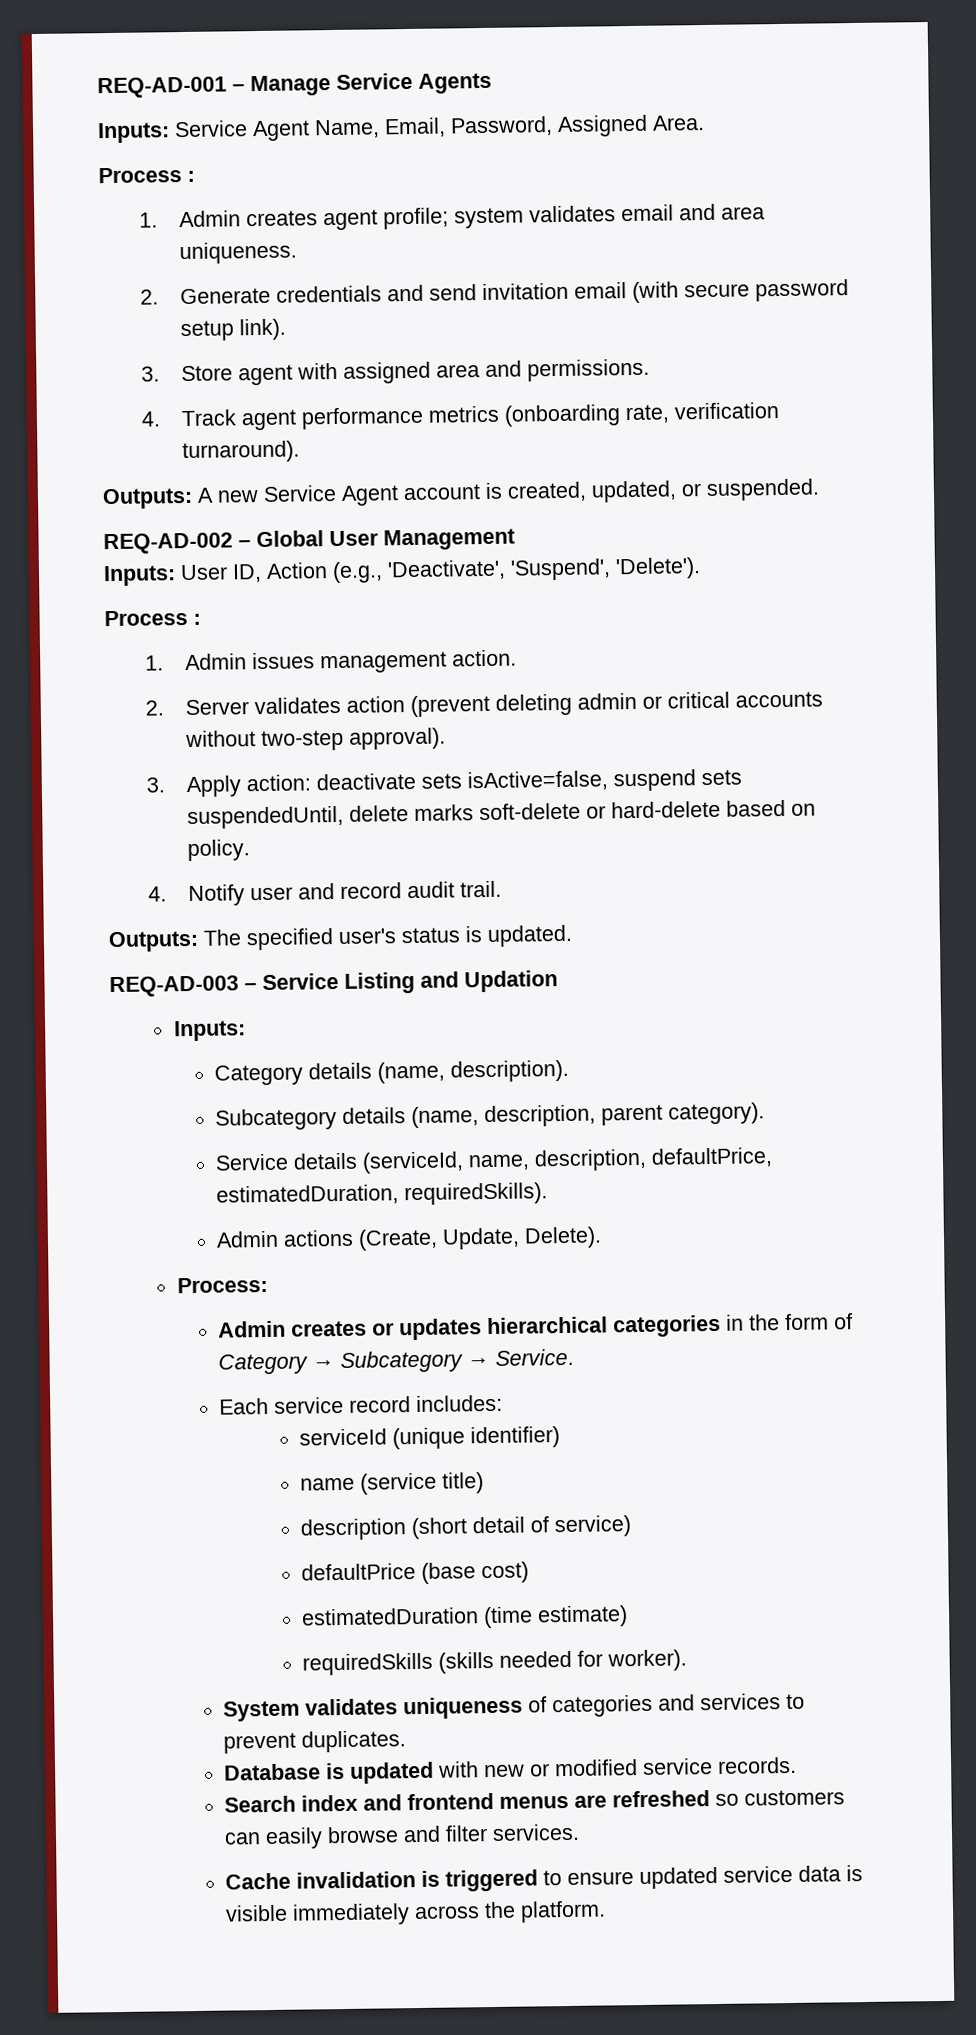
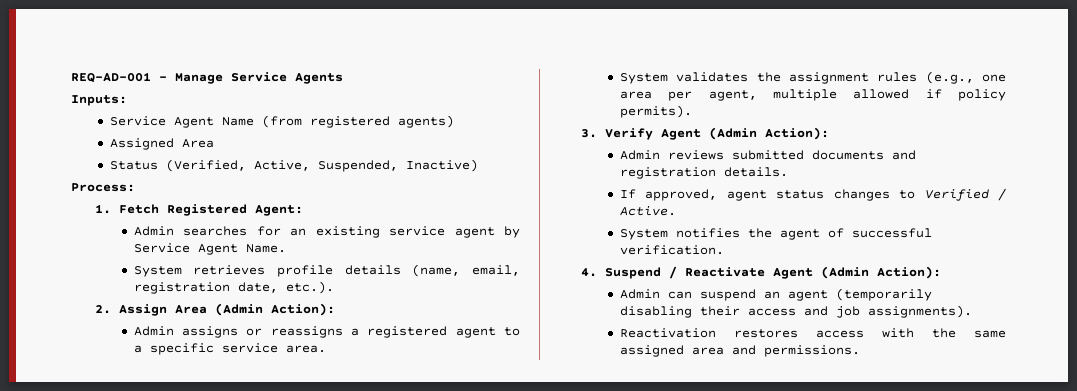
- Inputs: Service Agent Name, Email, Password, Assigned Area.
- Process :
- 1. Admin creates agent profile; system validates email and area uniqueness.
- 2. Generate credentials and send invitation email (with secure password setup link).
- 3. Store agent with assigned area and permissions.
- 4. Track agent performance metrics (onboarding rate, verification turnaround).
- Outputs: A new Service Agent account is created, updated, or suspended.
- REQ-AD-002 – Global User Management
- Inputs: User ID, Action (e.g., 'Deactivate', 'Suspend', 'Delete').
- Process :
- 1. Admin issues management action.
- 2. Server validates action (prevent deleting admin or critical accounts without two-step approval).
- 3. Apply action: deactivate sets isActive=false, suspend sets suspendedUntil, delete marks soft-delete or hard-delete based on policy.
- 4. Notify user and record audit trail.
- Outputs: The specified user's status is updated.
- REQ-AD-003 – Service Listing and Updation
  Inputs:
- Category details (name, description).
- Subcategory details (name, description, parent category).
- Service details (serviceId, name, description, defaultPrice, estimatedDuration, requiredSkills).
- Admin actions (Create, Update, Delete).
+ Service Agent Name (from registered agents)
+ Assigned Area
+ Status (Verified, Active, Suspended, Inactive)
  Process:
- Admin creates or updates hierarchical categories in the form of Category → Subcategory → Service.
- Each service record includes:
- serviceId (unique identifier)
- name (service title)
- description (short detail of service)
- defaultPrice (base cost)
- estimatedDuration (time estimate)
- requiredSkills (skills needed for worker).
- System validates uniqueness of categories and services to prevent duplicates.
- Database is updated with new or modified service records.
- Search index and frontend menus are refreshed so customers can easily browse and filter services.
- Cache invalidation is triggered to ensure updated service data is visible immediately across the platform.
+ 1. Fetch Registered Agent:
+ Admin searches for an existing service agent by Service Agent Name.
+ System retrieves profile details (name, email, registration date, etc.).
+ 2. Assign Area (Admin Action):
+ Admin assigns or reassigns a registered agent to a specific service area.
+ System validates the assignment rules (e.g., one area per agent, multiple allowed if policy permits).
+ 3. Verify Agent (Admin Action):
+ Admin reviews submitted documents and registration details.
+ If approved, agent status changes to Verified / Active.
+ System notifies the agent of successful verification.
+ 4. Suspend / Reactivate Agent (Admin Action):
+ Admin can suspend an agent (temporarily disabling their access and job assignments).
+ Reactivation restores access with the same assigned area and permissions.

